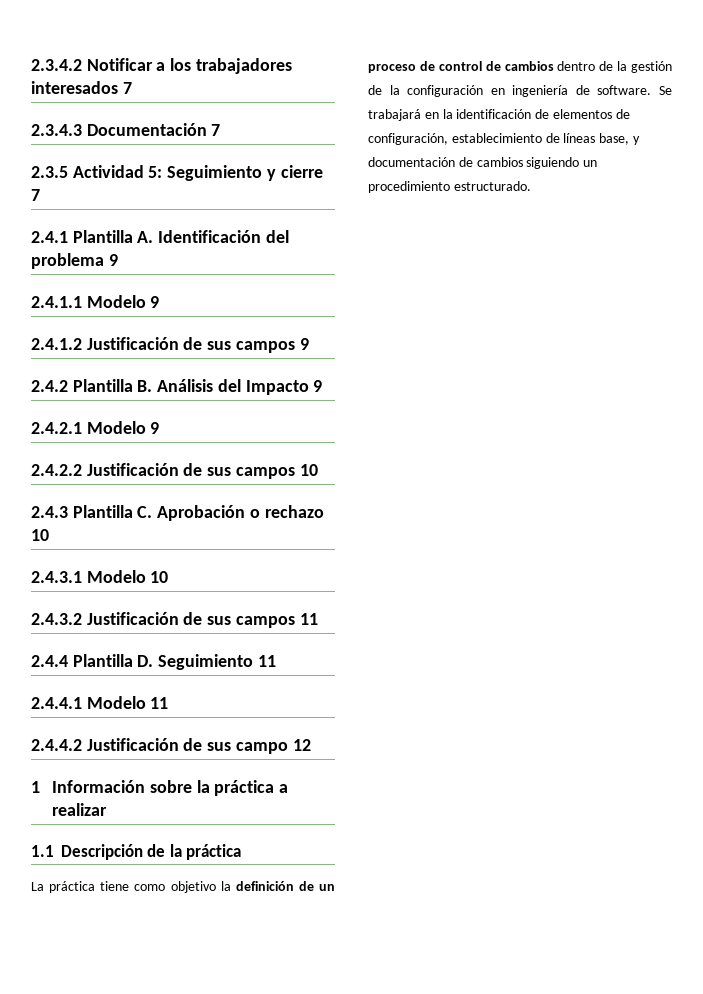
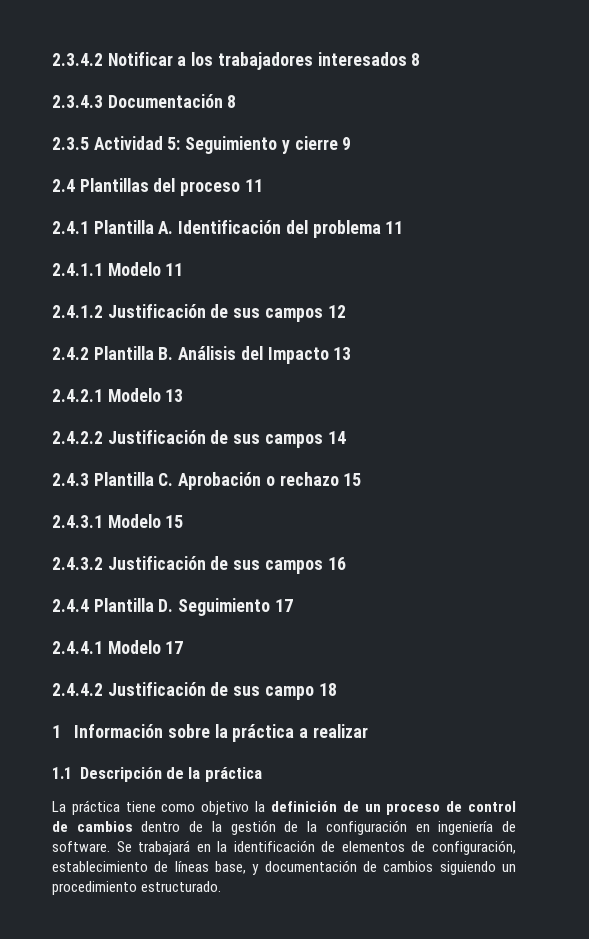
- 2.3.4.2 Notificar a los trabajadores interesados 7
+ 2.3.4.2 Notificar a los trabajadores interesados 8
- 2.3.4.3 Documentación 7
+ 2.3.4.3 Documentación 8
- 2.3.5 Actividad 5: Seguimiento y cierre 7
+ 2.3.5 Actividad 5: Seguimiento y cierre 9
+ 2.4 Plantillas del proceso 11
- 2.4.1 Plantilla A. Identificación del problema 9
+ 2.4.1 Plantilla A. Identificación del problema 11
- 2.4.1.1 Modelo 9
+ 2.4.1.1 Modelo 11
- 2.4.1.2 Justificación de sus campos 9
+ 2.4.1.2 Justificación de sus campos 12
- 2.4.2 Plantilla B. Análisis del Impacto 9
+ 2.4.2 Plantilla B. Análisis del Impacto 13
- 2.4.2.1 Modelo 9
+ 2.4.2.1 Modelo 13
- 2.4.2.2 Justificación de sus campos 10
+ 2.4.2.2 Justificación de sus campos 14
- 2.4.3 Plantilla C. Aprobación o rechazo 10
+ 2.4.3 Plantilla C. Aprobación o rechazo 15
- 2.4.3.1 Modelo 10
+ 2.4.3.1 Modelo 15
- 2.4.3.2 Justificación de sus campos 11
+ 2.4.3.2 Justificación de sus campos 16
- 2.4.4 Plantilla D. Seguimiento 11
+ 2.4.4 Plantilla D. Seguimiento 17
- 2.4.4.1 Modelo 11
+ 2.4.4.1 Modelo 17
- 2.4.4.2 Justificación de sus campo 12
+ 2.4.4.2 Justificación de sus campo 18

